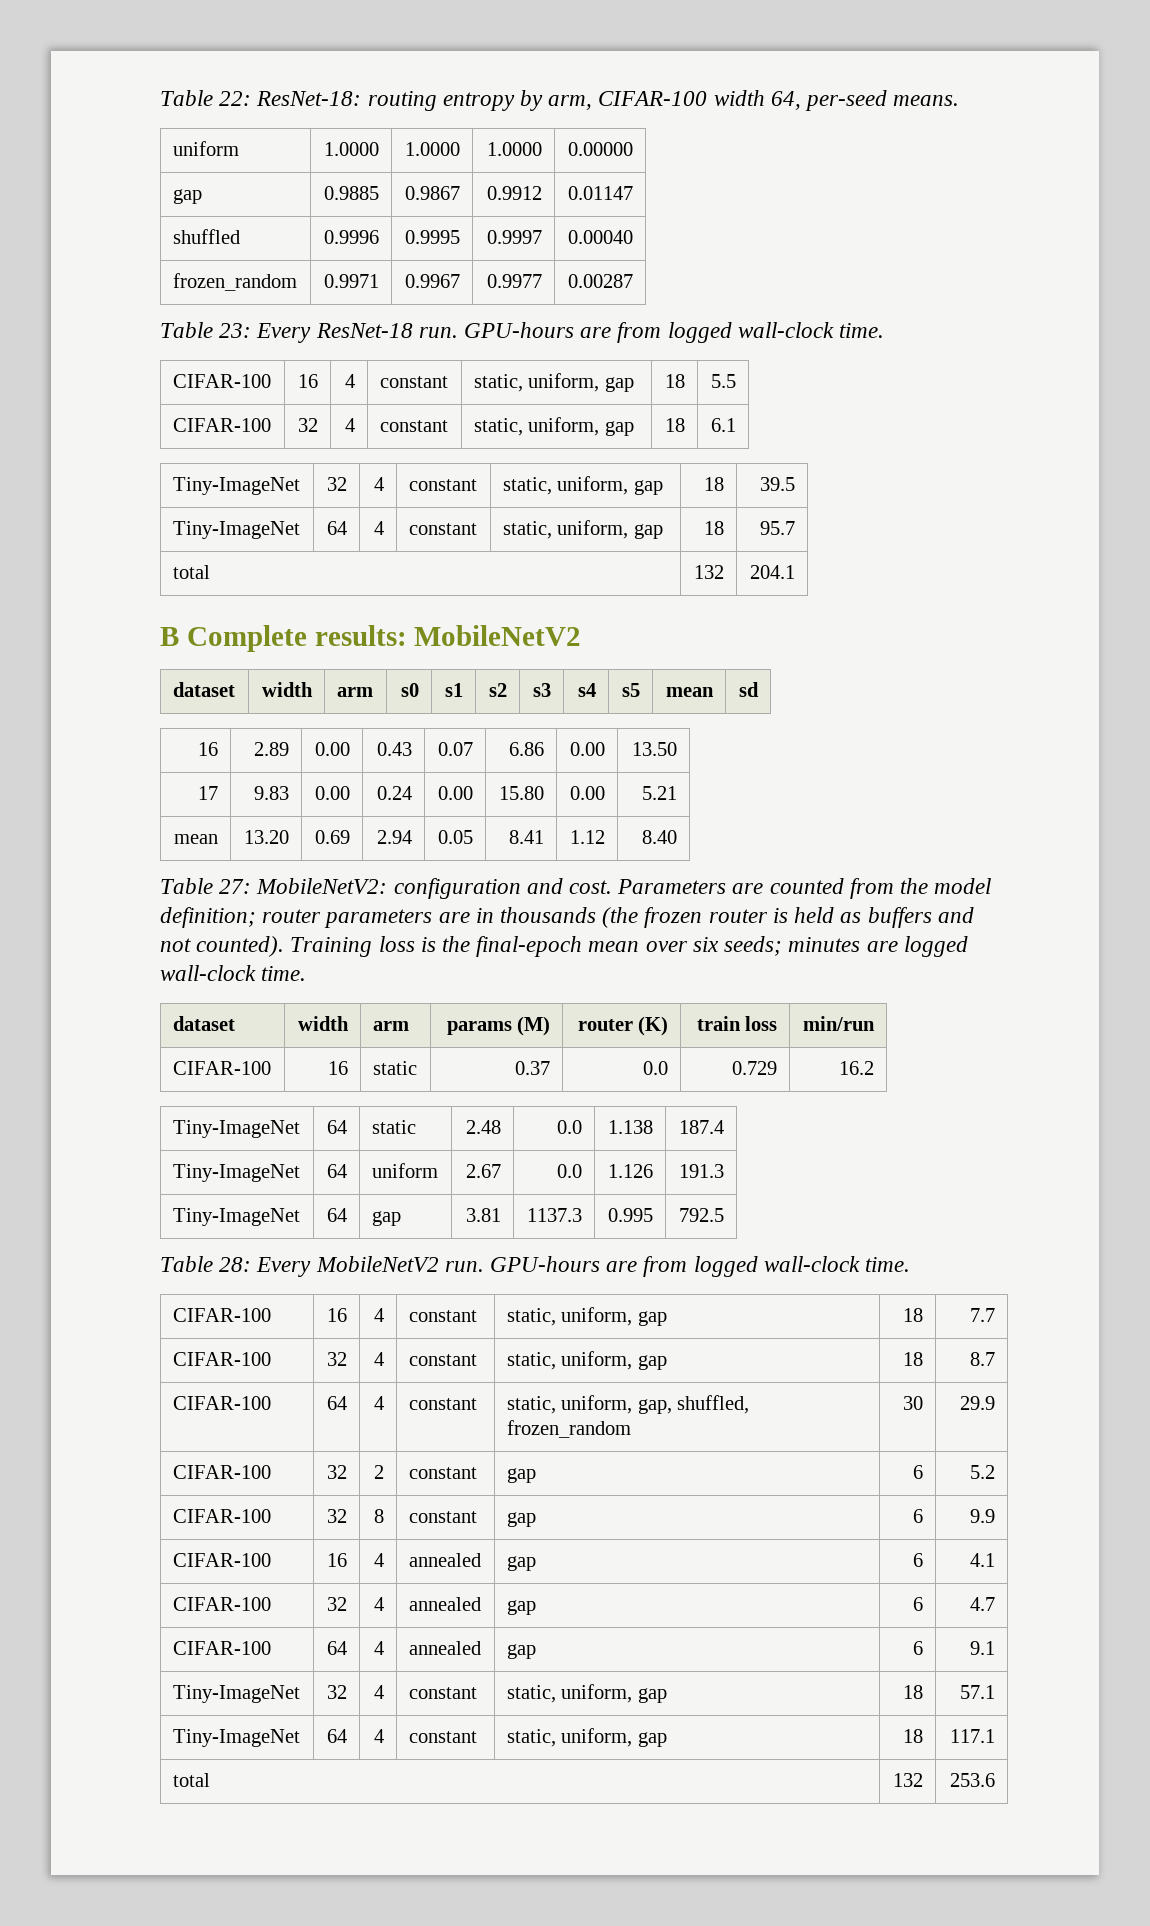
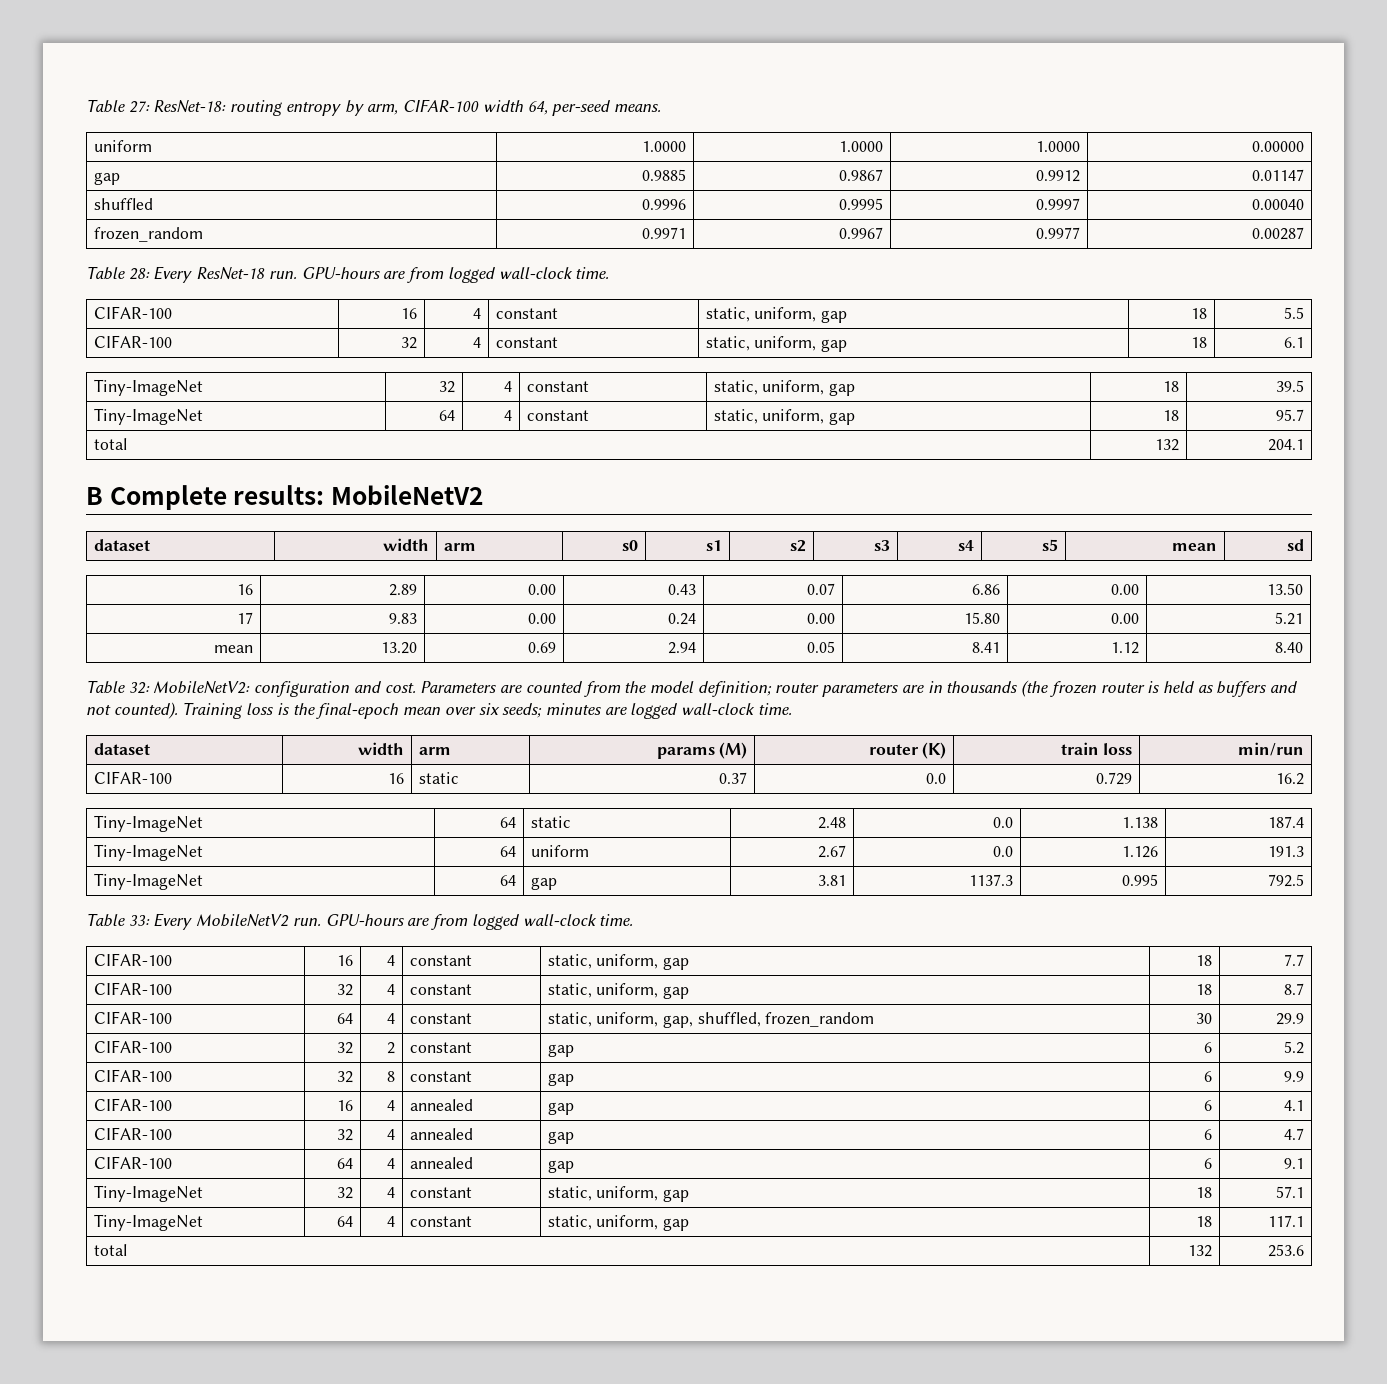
- Table 22: ResNet-18: routing entropy by arm, CIFAR-100 width 64, per-seed means.
+ Table 27: ResNet-18: routing entropy by arm, CIFAR-100 width 64, per-seed means.
- Table 23: Every ResNet-18 run.
+ Table 28: Every ResNet-18 run.
- Table 27: MobileNetV2: configuration and cost.
+ Table 32: MobileNetV2: configuration and cost.
- Table 28: Every MobileNetV2 run.
+ Table 33: Every MobileNetV2 run.

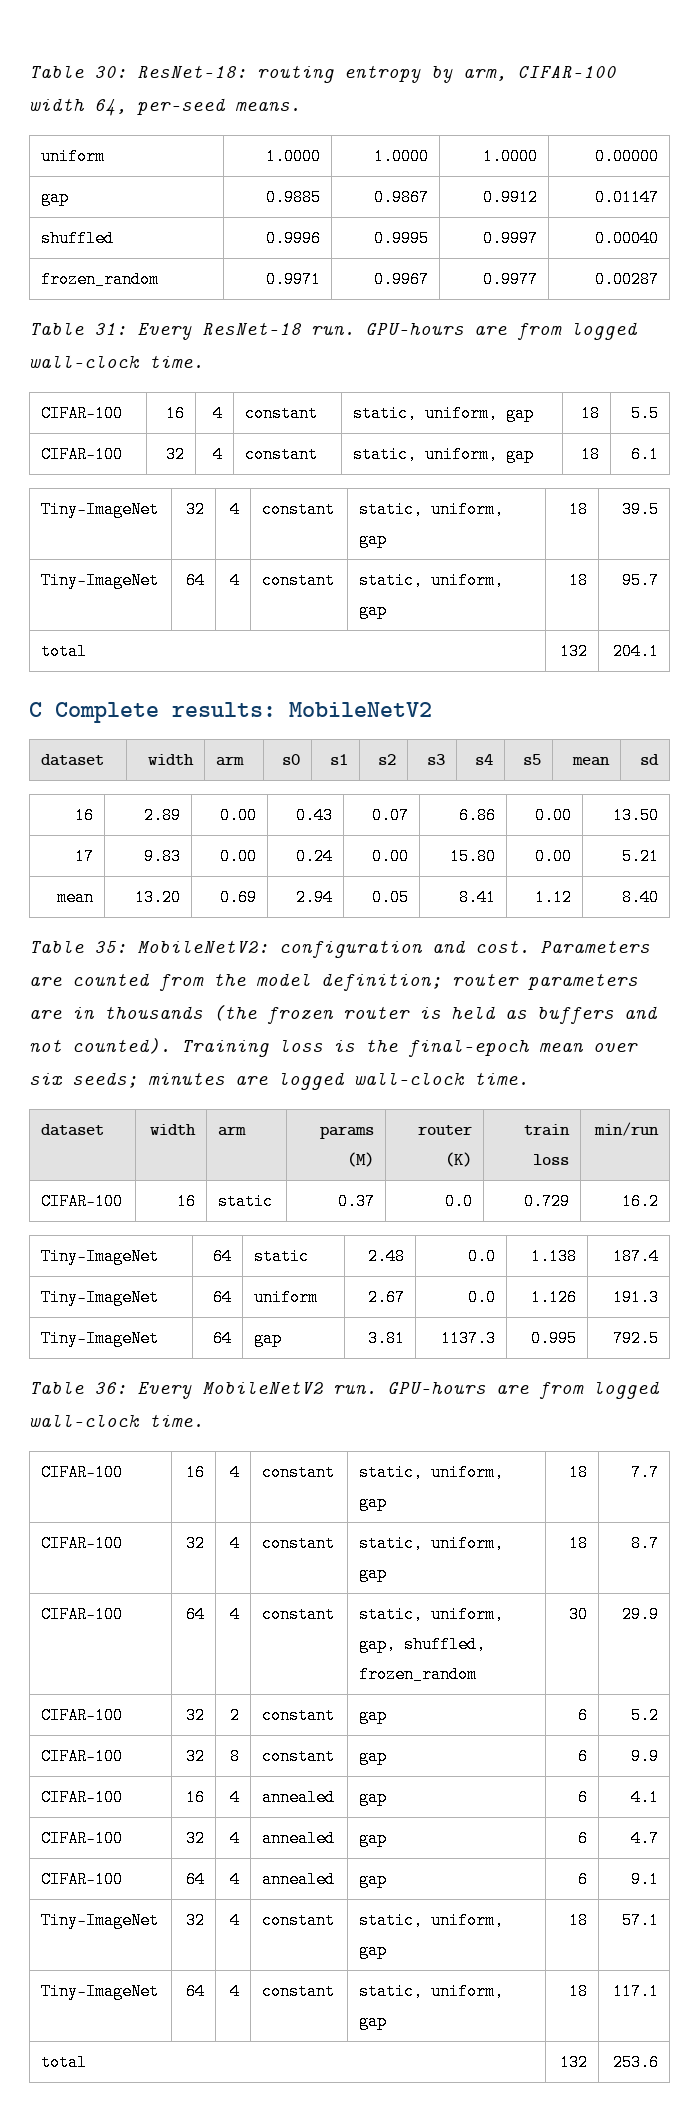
- Table 27: ResNet-18: routing entropy by arm, CIFAR-100 width 64, per-seed means.
+ Table 30: ResNet-18: routing entropy by arm, CIFAR-100 width 64, per-seed means.
- Table 28: Every ResNet-18 run.
+ Table 31: Every ResNet-18 run.
- B Complete results: MobileNetV2
+ C Complete results: MobileNetV2
- Table 32: MobileNetV2: configuration and cost.
+ Table 35: MobileNetV2: configuration and cost.
- Table 33: Every MobileNetV2 run.
+ Table 36: Every MobileNetV2 run.

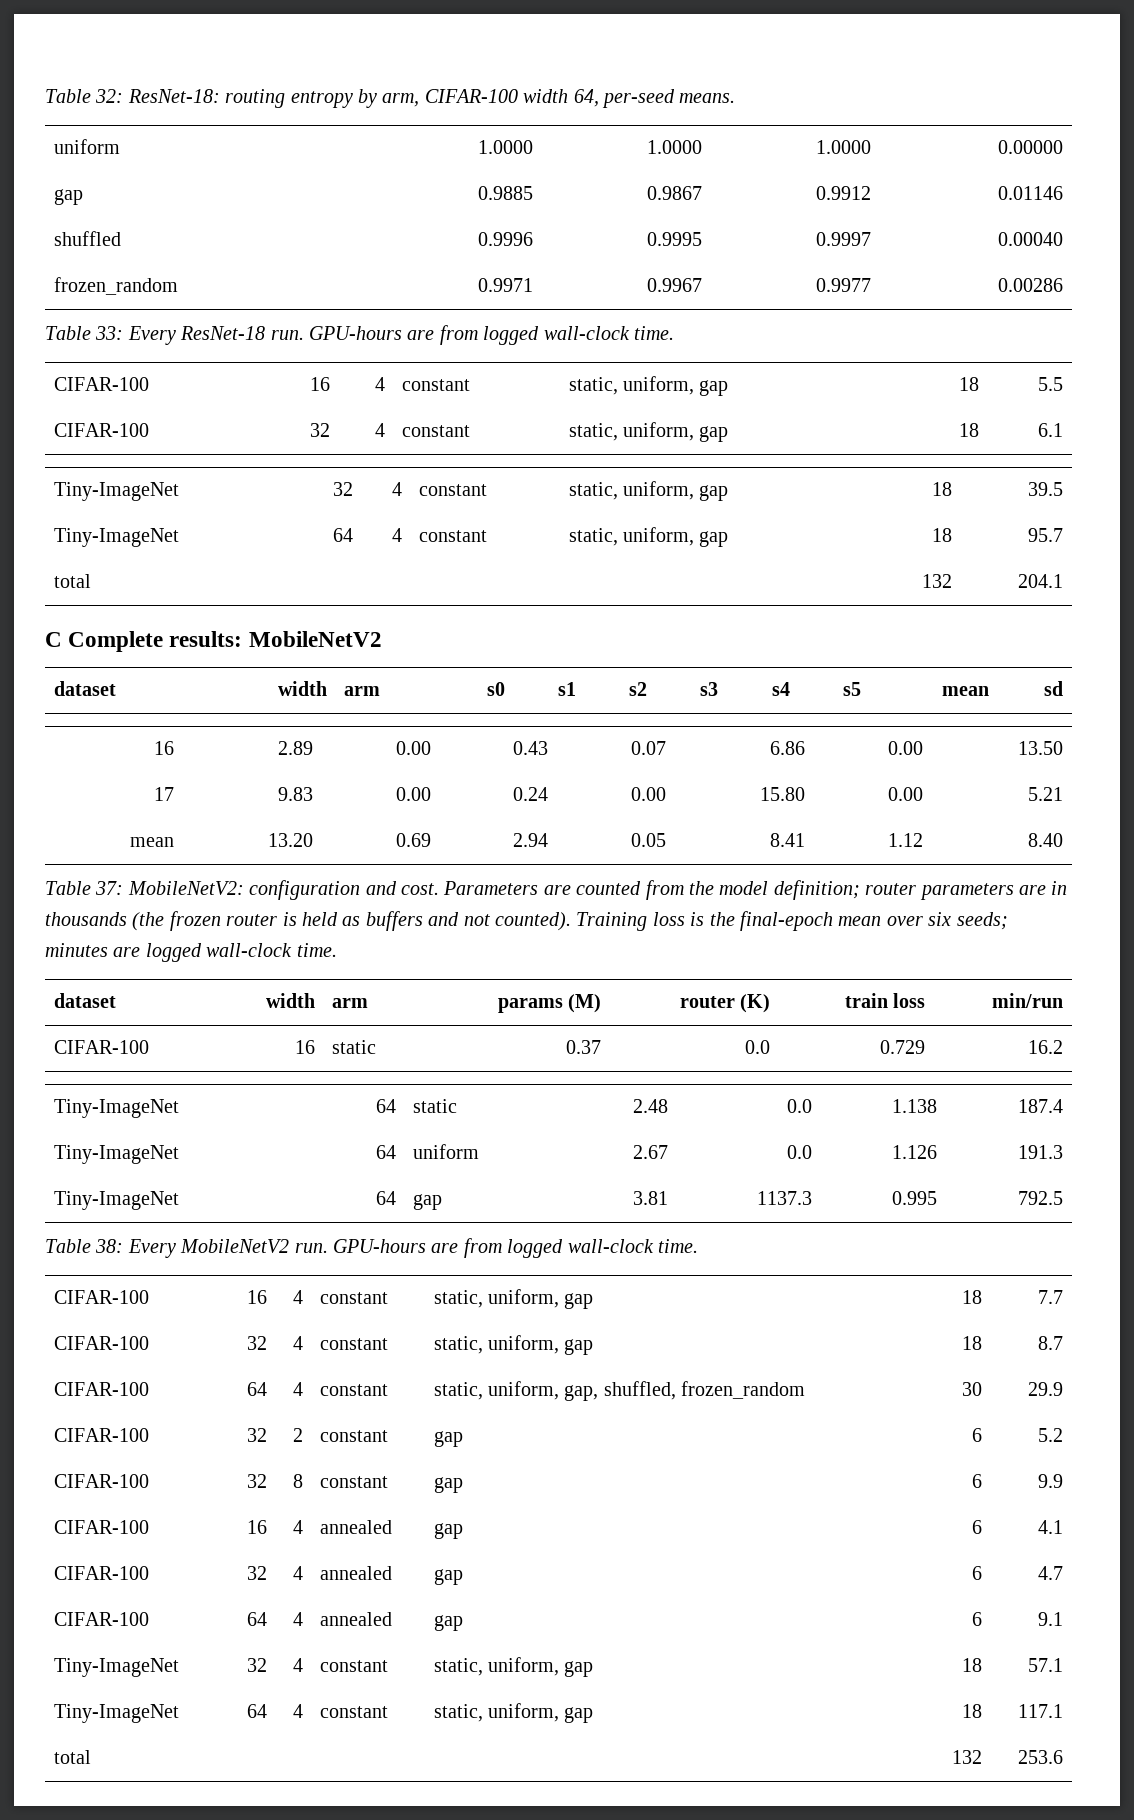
- Table 30: ResNet-18: routing entropy by arm, CIFAR-100 width 64, per-seed means.
+ Table 32: ResNet-18: routing entropy by arm, CIFAR-100 width 64, per-seed means.
- gap | 0.9885 | 0.9867 | 0.9912 | 0.01147
+ gap | 0.9885 | 0.9867 | 0.9912 | 0.01146
- frozen_random | 0.9971 | 0.9967 | 0.9977 | 0.00287
- Table 31: Every ResNet-18 run.
+ frozen_random | 0.9971 | 0.9967 | 0.9977 | 0.00286
+ Table 33: Every ResNet-18 run.
- Table 35: MobileNetV2: configuration and cost.
+ Table 37: MobileNetV2: configuration and cost.
- Table 36: Every MobileNetV2 run.
+ Table 38: Every MobileNetV2 run.

